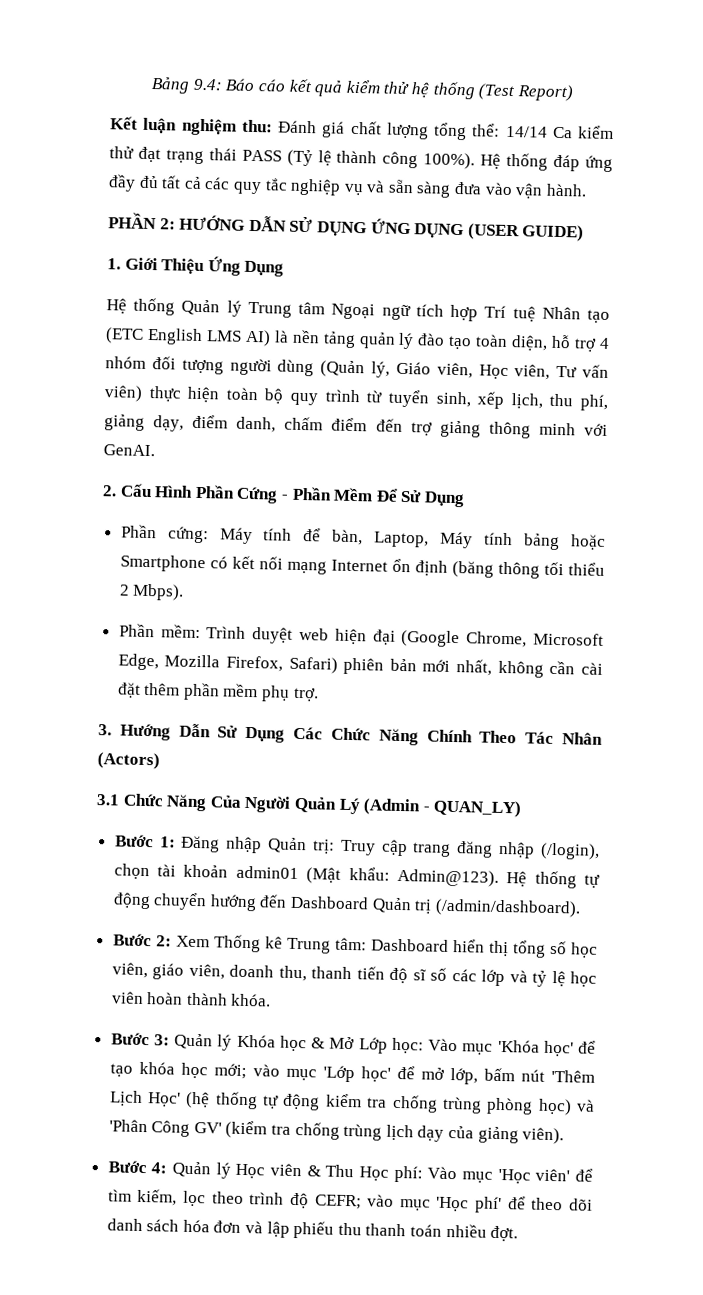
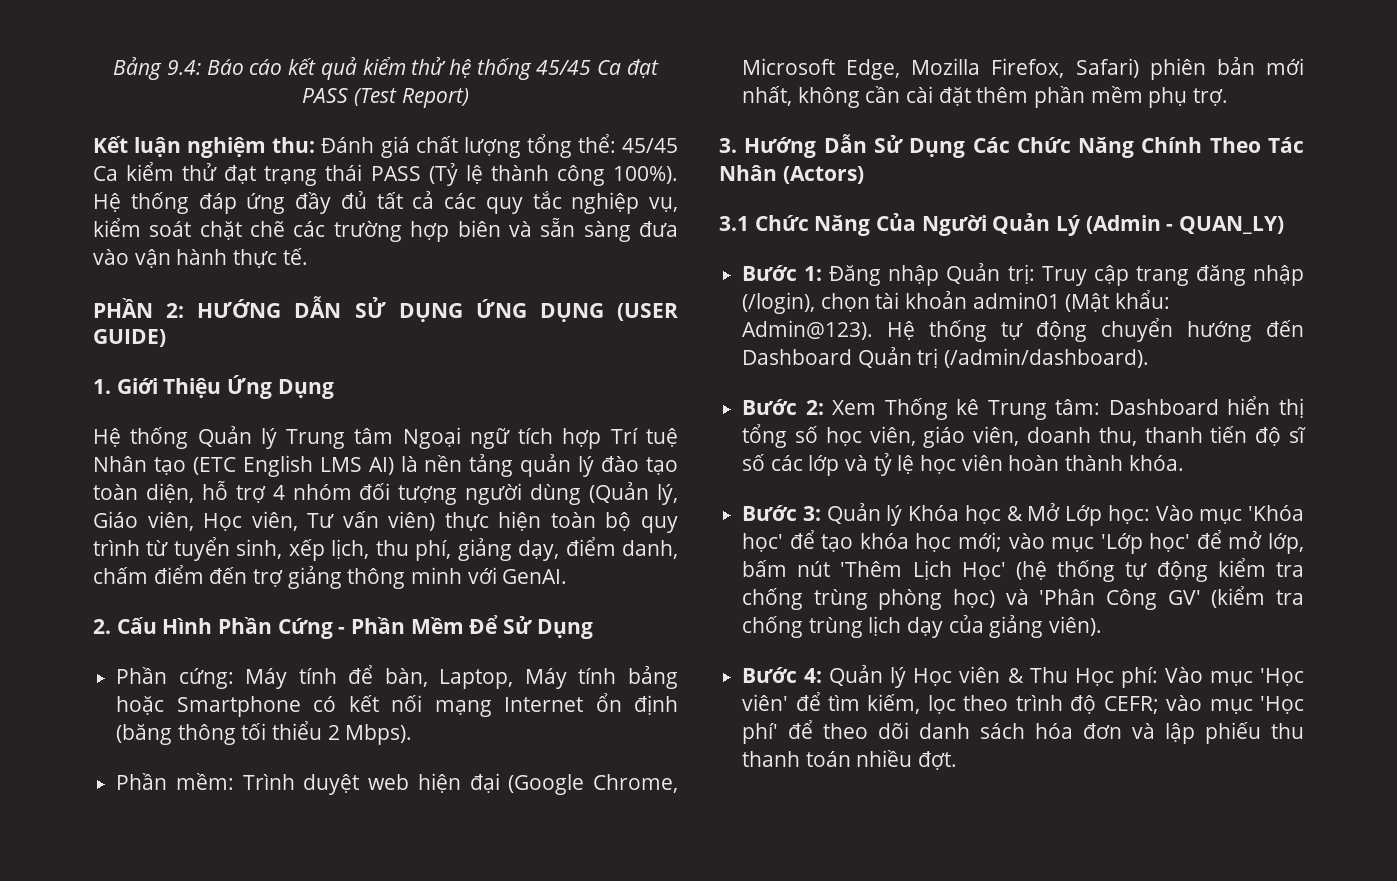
- Bảng 9.4: Báo cáo kết quả kiểm thử hệ thống (Test Report)
+ Bảng 9.4: Báo cáo kết quả kiểm thử hệ thống 45/45 Ca đạt PASS (Test Report)
- Kết luận nghiệm thu: Đánh giá chất lượng tổng thể: 14/14 Ca kiểm thử đạt trạng thái PASS (Tỷ lệ thành công 100%).
+ Kết luận nghiệm thu: Đánh giá chất lượng tổng thể: 45/45 Ca kiểm thử đạt trạng thái PASS (Tỷ lệ thành công 100%).
- Hệ thống đáp ứng đầy đủ tất cả các quy tắc nghiệp vụ và sẵn sàng đưa vào vận hành.
+ Hệ thống đáp ứng đầy đủ tất cả các quy tắc nghiệp vụ, kiểm soát chặt chẽ các trường hợp biên và sẵn sàng đưa vào vận hành thực tế.

